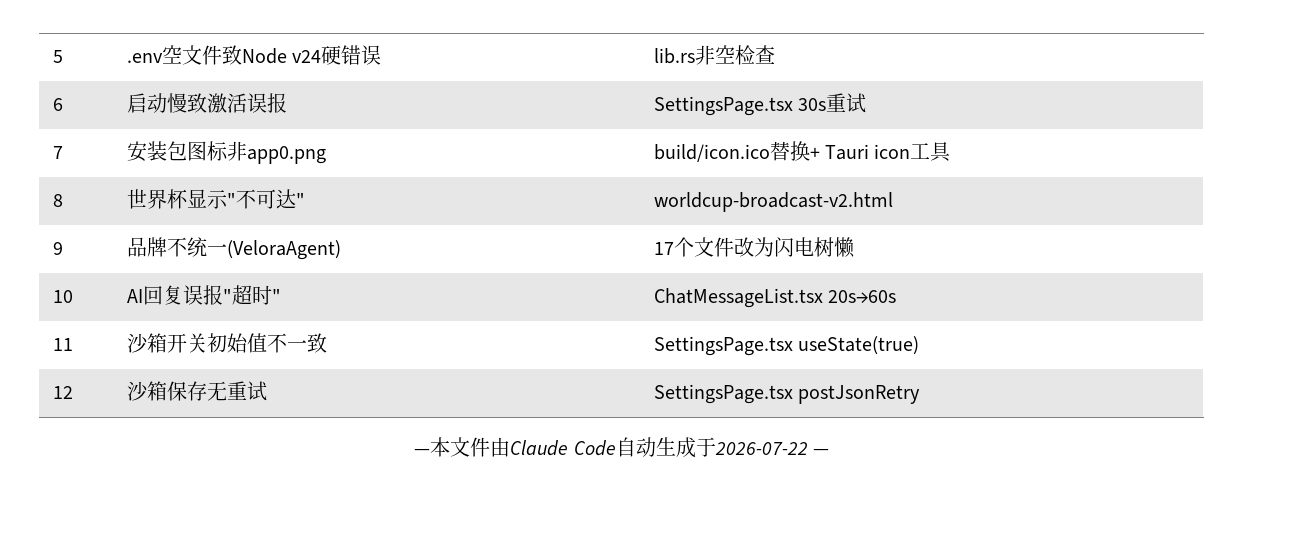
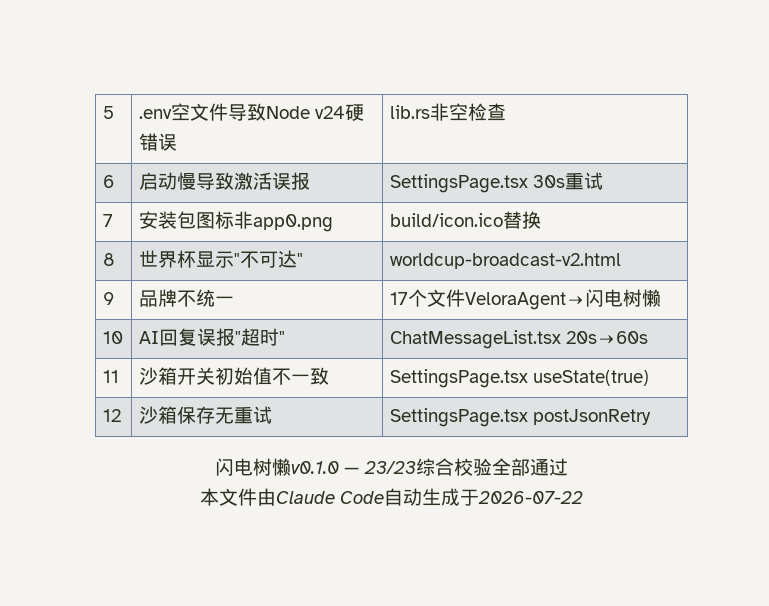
- 5 | .env空文件致Node v24硬错误 | lib.rs非空检查
+ 5 | .env空文件导致Node v24硬错误 | lib.rs非空检查
- 6 | 启动慢致激活误报 | SettingsPage.tsx 30s重试
+ 6 | 启动慢导致激活误报 | SettingsPage.tsx 30s重试
- 7 | 安装包图标非app0.png | build/icon.ico替换+ Tauri icon工具
+ 7 | 安装包图标非app0.png | build/icon.ico替换
- 9 | 品牌不统一(VeloraAgent) | 17个文件改为闪电树懒
+ 9 | 品牌不统一 | 17个文件VeloraAgent→闪电树懒
- —本文件由Claude Code自动生成于2026-07-22 —
+ 闪电树懒v0.1.0 — 23/23综合校验全部通过
+ 本文件由Claude Code自动生成于2026-07-22

